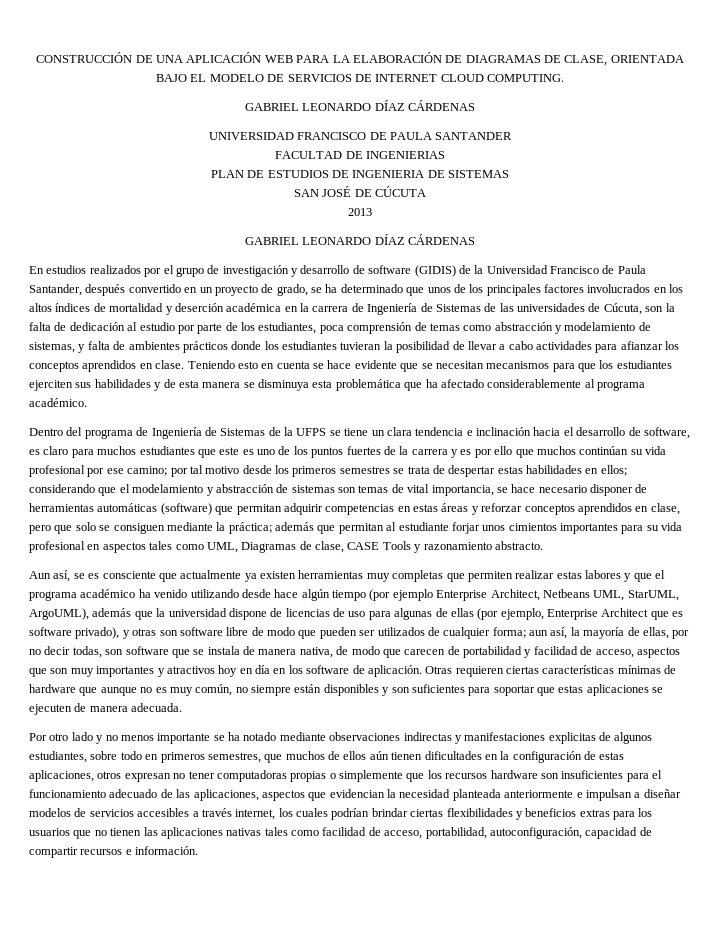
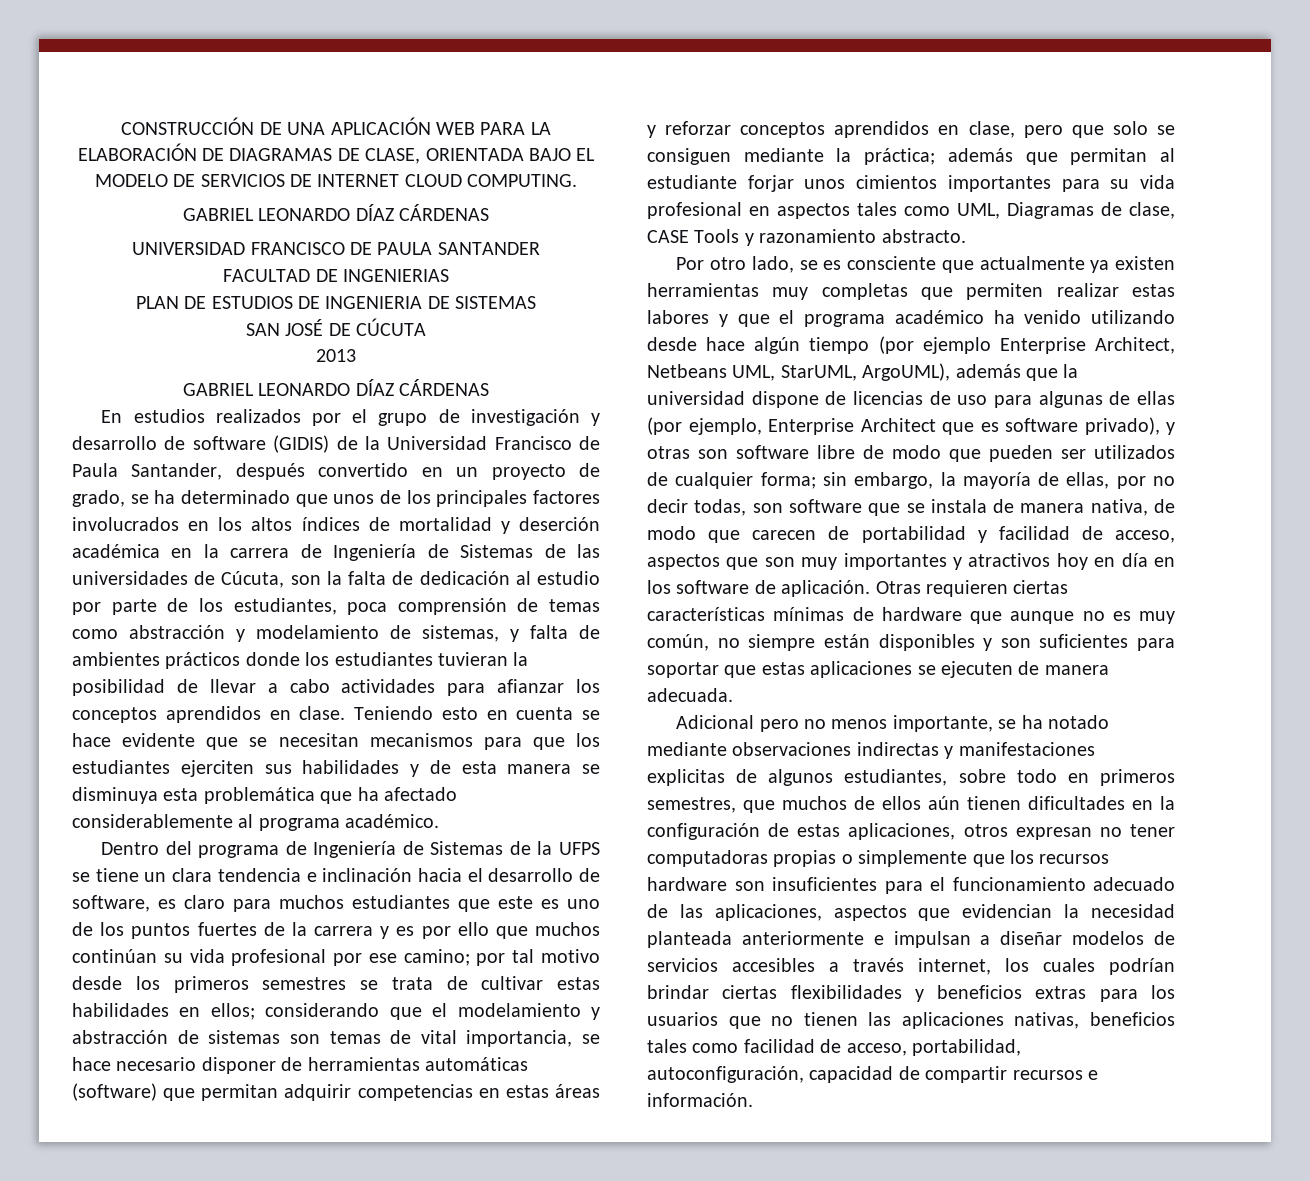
- por tal motivo desde los primeros semestres se trata de despertar estas habilidades en ellos;
+ por tal motivo desde los primeros semestres se trata de cultivar estas habilidades en ellos;
- Aun así, se es consciente que actualmente ya existen herramientas muy completas que permiten realizar estas labores y que el programa académico ha venido utilizando desde hace algún tiempo (por ejemplo Enterprise Architect, Netbeans UML, StarUML, ArgoUML), además que la universidad dispone de licencias de uso para algunas de ellas (por ejemplo, Enterprise Architect que es software privado), y otras son software libre de modo que pueden ser utilizados de cualquier forma;
+ Por otro lado, se es consciente que actualmente ya existen herramientas muy completas que permiten realizar estas labores y que el programa académico ha venido utilizando desde hace algún tiempo (por ejemplo Enterprise Architect, Netbeans UML, StarUML, ArgoUML), además que la universidad dispone de licencias de uso para algunas de ellas (por ejemplo, Enterprise Architect que es software privado), y otras son software libre de modo que pueden ser utilizados de cualquier forma;
- aun así, la mayoría de ellas, por no decir todas, son software que se instala de manera nativa, de modo que carecen de portabilidad y facilidad de acceso, aspectos que son muy importantes y atractivos hoy en día en los software de aplicación.
+ sin embargo, la mayoría de ellas, por no decir todas, son software que se instala de manera nativa, de modo que carecen de portabilidad y facilidad de acceso, aspectos que son muy importantes y atractivos hoy en día en los software de aplicación.
- Por otro lado y no menos importante se ha notado mediante observaciones indirectas y manifestaciones explicitas de algunos estudiantes, sobre todo en primeros semestres, que muchos de ellos aún tienen dificultades en la configuración de estas aplicaciones, otros expresan no tener computadoras propias o simplemente que los recursos hardware son insuficientes para el funcionamiento adecuado de las aplicaciones, aspectos que evidencian la necesidad planteada anteriormente e impulsan a diseñar modelos de servicios accesibles a través internet, los cuales podrían brindar ciertas flexibilidades y beneficios extras para los usuarios que no tienen las aplicaciones nativas tales como facilidad de acceso, portabilidad, autoconfiguración, capacidad de compartir recursos e información.
+ Adicional pero no menos importante, se ha notado mediante observaciones indirectas y manifestaciones explicitas de algunos estudiantes, sobre todo en primeros semestres, que muchos de ellos aún tienen dificultades en la configuración de estas aplicaciones, otros expresan no tener computadoras propias o simplemente que los recursos hardware son insuficientes para el funcionamiento adecuado de las aplicaciones, aspectos que evidencian la necesidad planteada anteriormente e impulsan a diseñar modelos de servicios accesibles a través internet, los cuales podrían brindar ciertas flexibilidades y beneficios extras para los usuarios que no tienen las aplicaciones nativas, beneficios tales como facilidad de acceso, portabilidad, autoconfiguración, capacidad de compartir recursos e información.

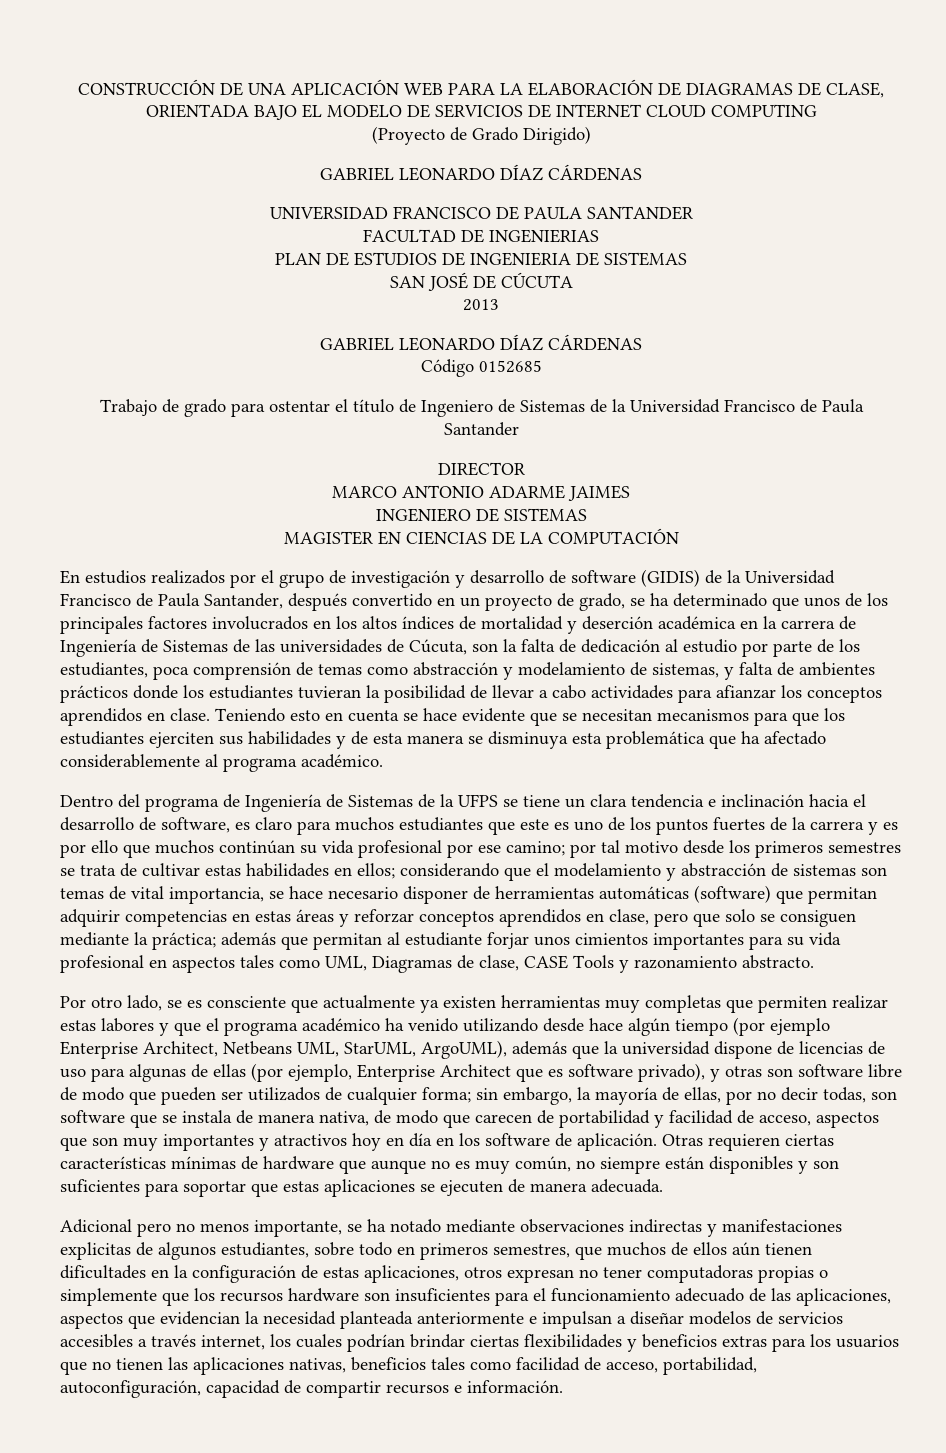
- CONSTRUCCIÓN DE UNA APLICACIÓN WEB PARA LA ELABORACIÓN DE DIAGRAMAS DE CLASE, ORIENTADA BAJO EL MODELO DE SERVICIOS DE INTERNET CLOUD COMPUTING.
+ CONSTRUCCIÓN DE UNA APLICACIÓN WEB PARA LA ELABORACIÓN DE DIAGRAMAS DE CLASE, ORIENTADA BAJO EL MODELO DE SERVICIOS DE INTERNET CLOUD COMPUTING
+ (Proyecto de Grado Dirigido)
+ Código 0152685
+ Trabajo de grado para ostentar el título de Ingeniero de Sistemas de la Universidad Francisco de Paula Santander
+ DIRECTOR
+ MARCO ANTONIO ADARME JAIMES
+ INGENIERO DE SISTEMAS
+ MAGISTER EN CIENCIAS DE LA COMPUTACIÓN

